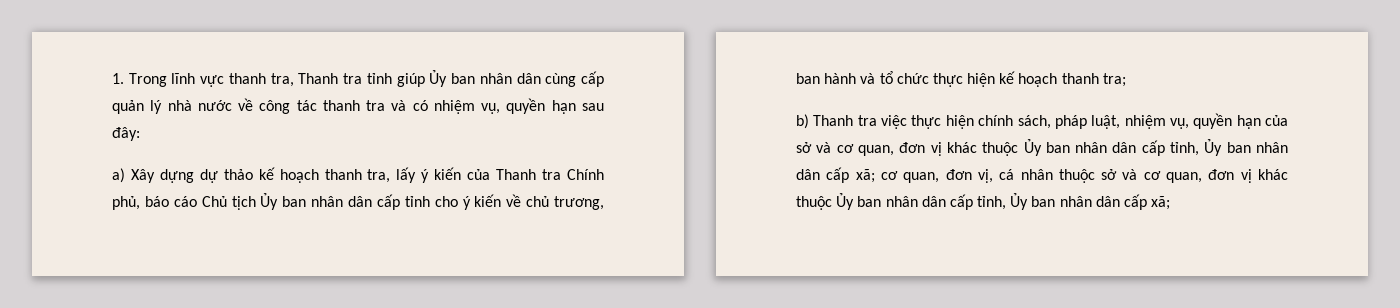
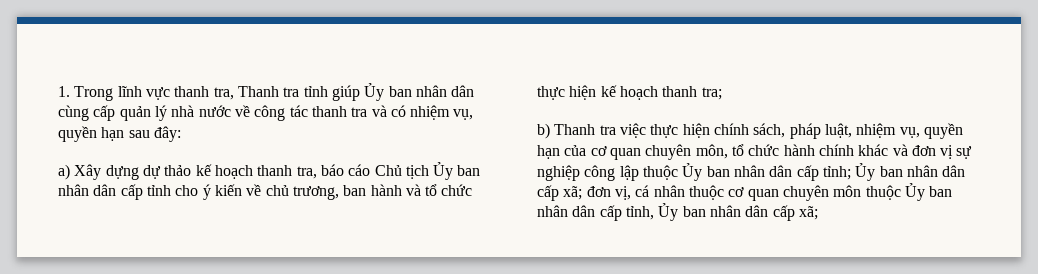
- a) Xây dựng dự thảo kế hoạch thanh tra, lấy ý kiến của Thanh tra Chính phủ, báo cáo Chủ tịch Ủy ban nhân dân cấp tỉnh cho ý kiến về chủ trương, ban hành và tổ chức thực hiện kế hoạch thanh tra;
+ a) Xây dựng dự thảo kế hoạch thanh tra, báo cáo Chủ tịch Ủy ban nhân dân cấp tỉnh cho ý kiến về chủ trương, ban hành và tổ chức thực hiện kế hoạch thanh tra;
- b) Thanh tra việc thực hiện chính sách, pháp luật, nhiệm vụ, quyền hạn của sở và cơ quan, đơn vị khác thuộc Ủy ban nhân dân cấp tỉnh, Ủy ban nhân dân cấp xã; cơ quan, đơn vị, cá nhân thuộc sở và cơ quan, đơn vị khác thuộc Ủy ban nhân dân cấp tỉnh, Ủy ban nhân dân cấp xã;
+ b) Thanh tra việc thực hiện chính sách, pháp luật, nhiệm vụ, quyền hạn của cơ quan chuyên môn, tổ chức hành chính khác và đơn vị sự nghiệp công lập thuộc Ủy ban nhân dân cấp tỉnh; Ủy ban nhân dân cấp xã; đơn vị, cá nhân thuộc cơ quan chuyên môn thuộc Ủy ban nhân dân cấp tỉnh, Ủy ban nhân dân cấp xã;

